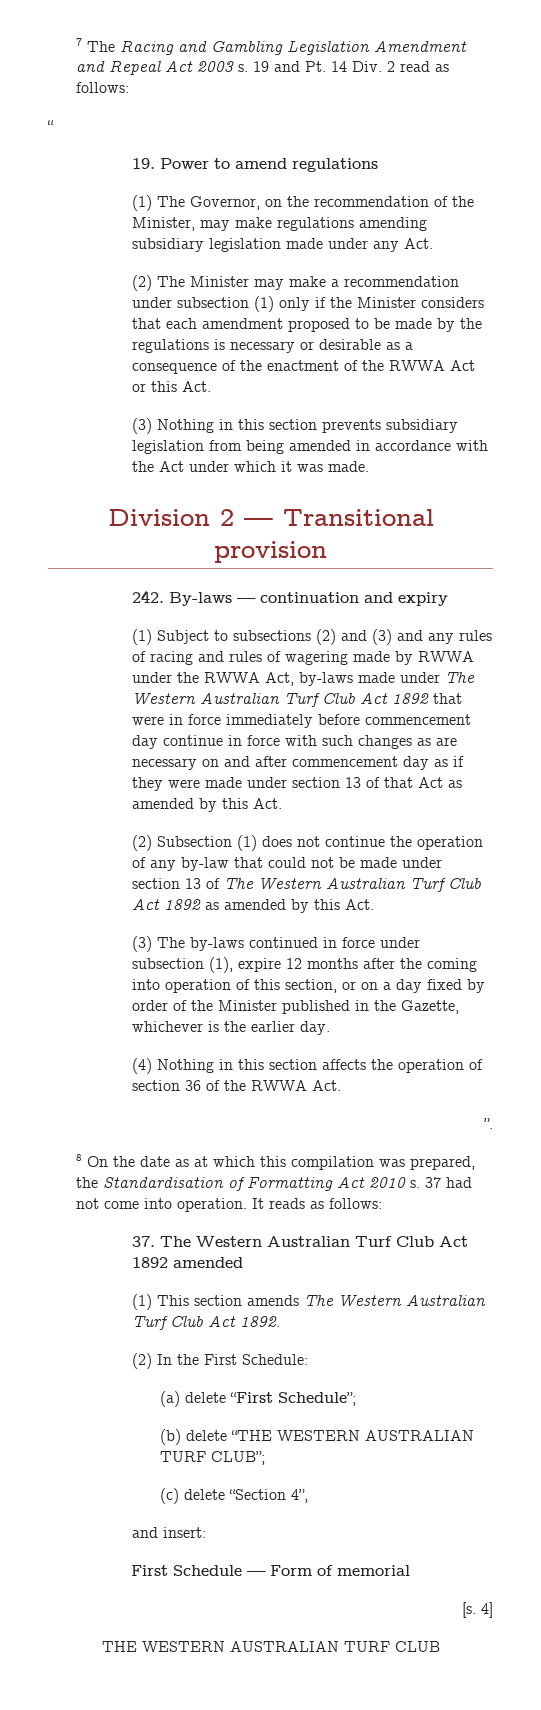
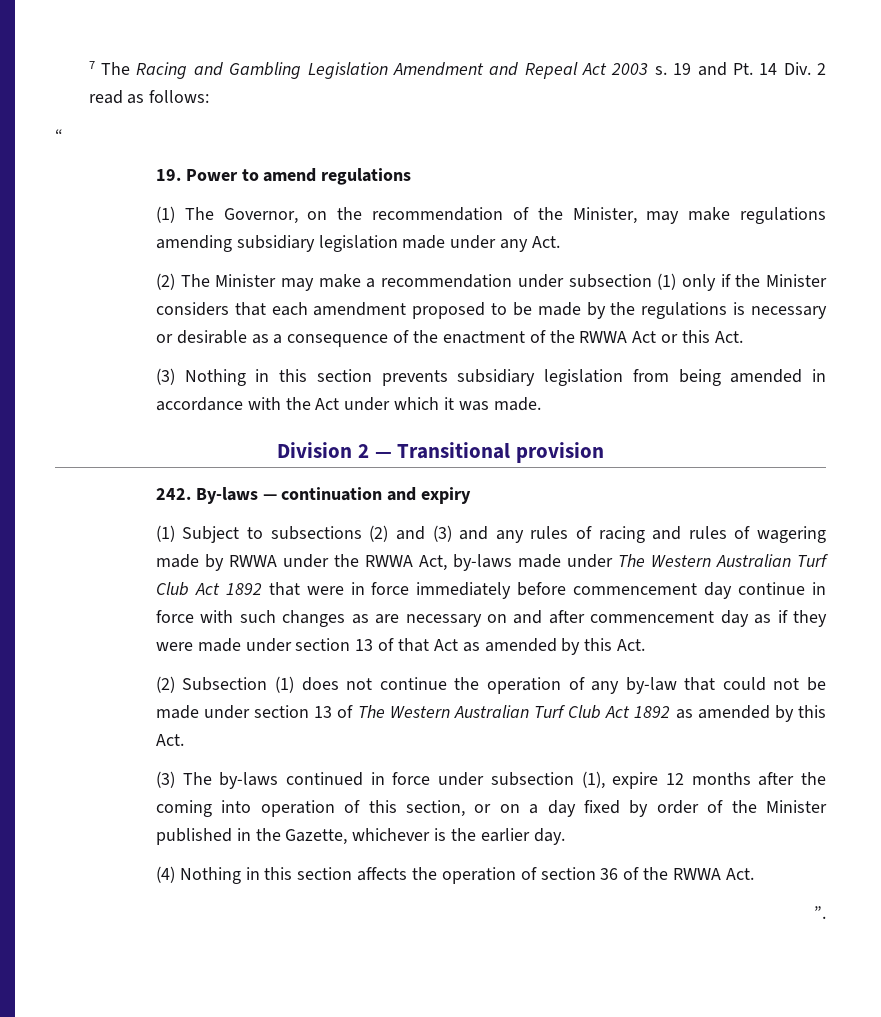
- 8 On the date as at which this compilation was prepared, the Standardisation of Formatting Act 2010 s. 37 had not come into operation. It reads as follows:
- 37. The Western Australian Turf Club Act 1892 amended
- (1) This section amends The Western Australian Turf Club Act 1892.
- (2) In the First Schedule:
- (a) delete “First Schedule”;
- (b) delete “THE WESTERN AUSTRALIAN TURF CLUB”;
- (c) delete “Section 4”,
- and insert:
- First Schedule — Form of memorial
- [s. 4]
- THE WESTERN AUSTRALIAN TURF CLUB

